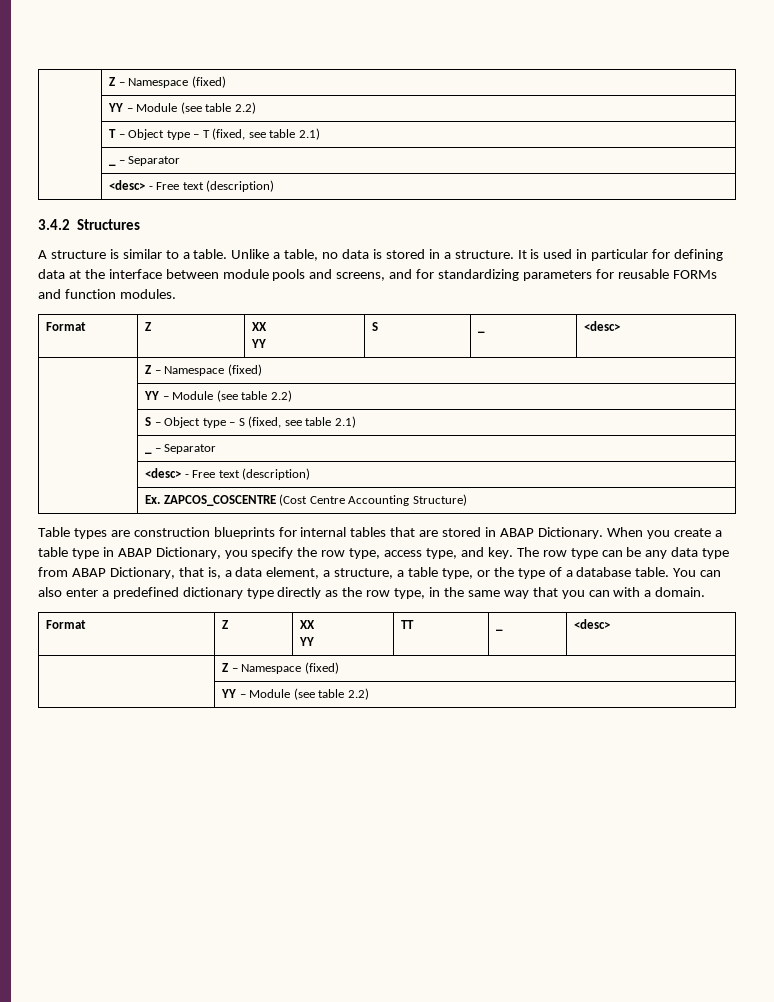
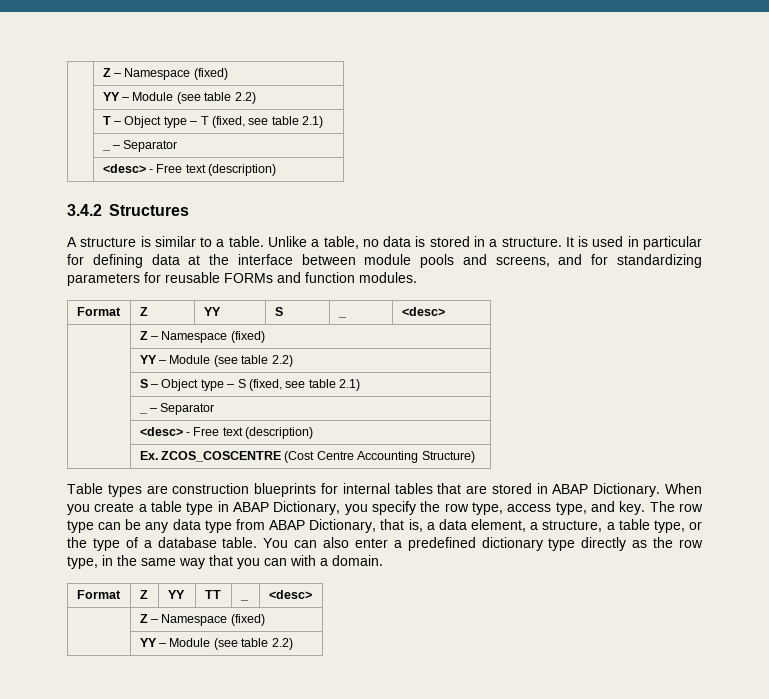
  It is used in particular for defining data at the interface between module pools and screens, and for standardizing parameters for reusable FORMs and function modules.
- Format | Z | XX
- YY | S | _ | <desc>
+ Format | Z | YY | S | _ | <desc>
- | Ex. ZAPCOS_COSCENTRE (Cost Centre Accounting Structure)
+ | Ex. ZCOS_COSCENTRE (Cost Centre Accounting Structure)
  You can also enter a predefined dictionary type directly as the row type, in the same way that you can with a domain.
- Format | Z | XX
- YY | TT | _ | <desc>
+ Format | Z | YY | TT | _ | <desc>

